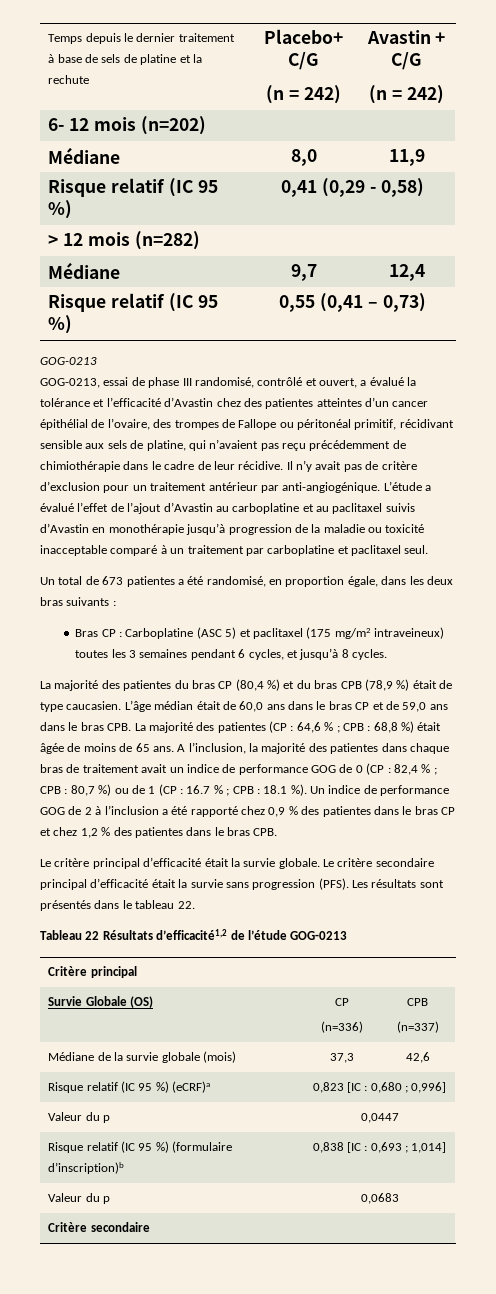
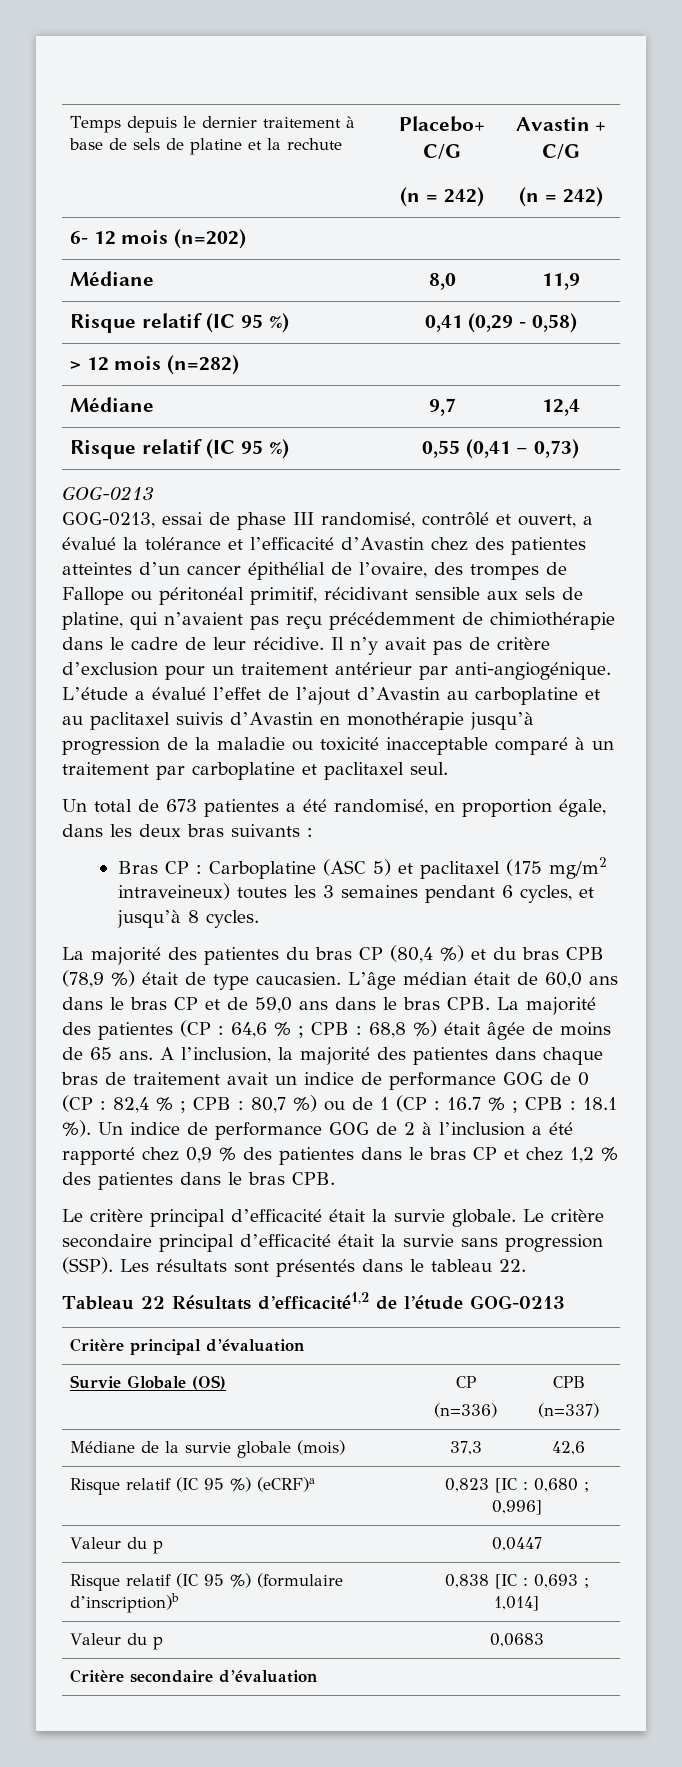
- Le critère secondaire principal d’efficacité était la survie sans progression (PFS).
+ Le critère secondaire principal d’efficacité était la survie sans progression (SSP).
- Critère principal
+ Critère principal d’évaluation
- Critère secondaire
+ Critère secondaire d’évaluation

